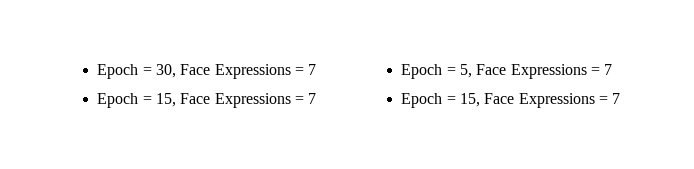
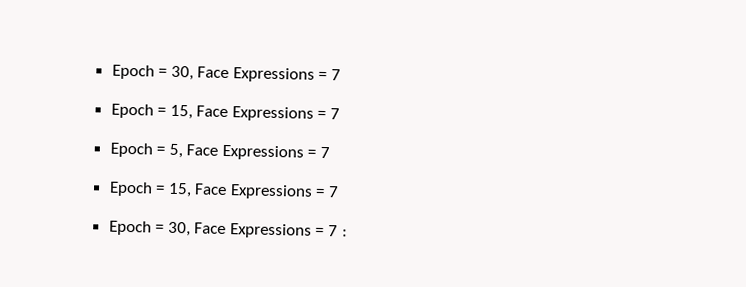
+ Epoch = 30, Face Expressions = 7 :

